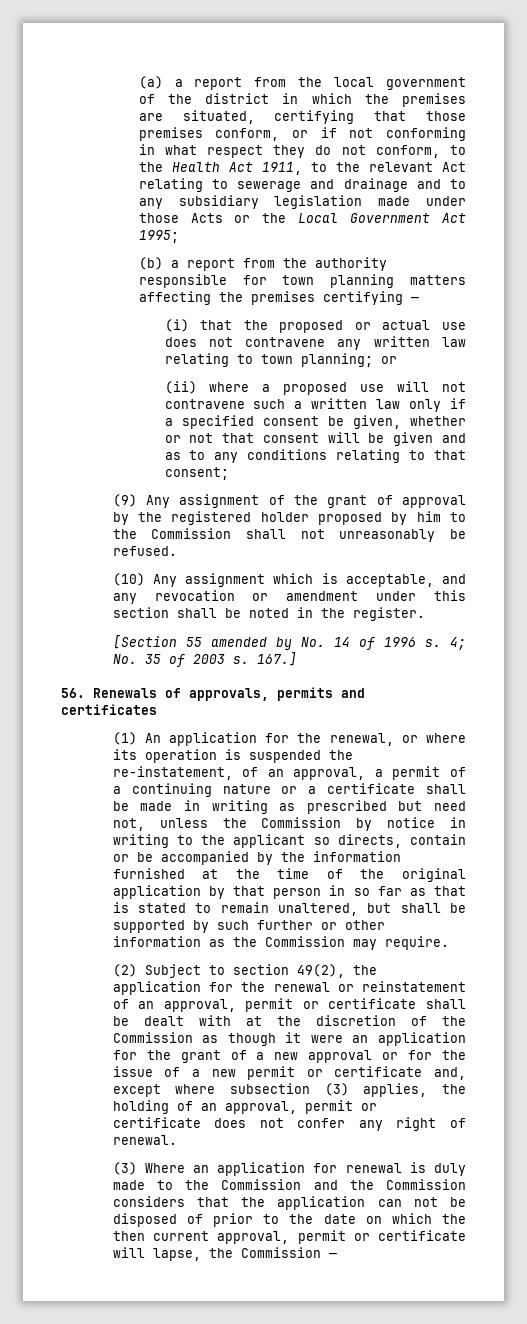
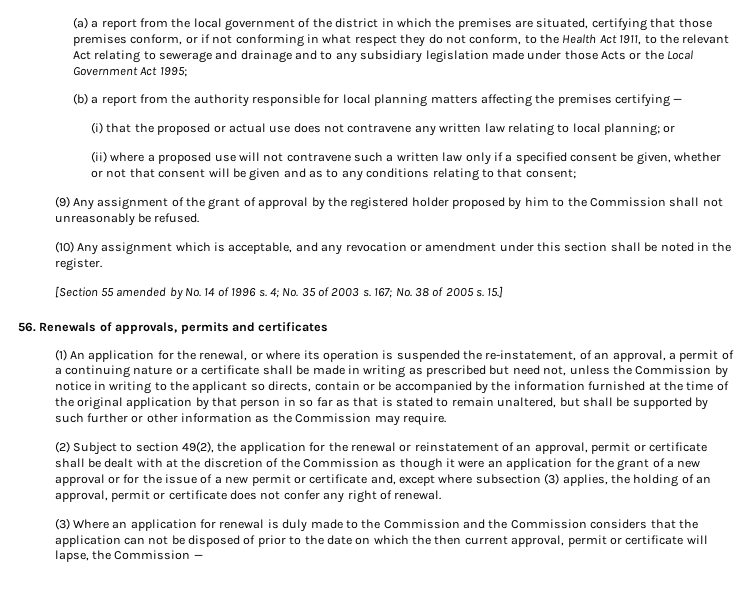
- (b) a report from the authority responsible for town planning matters affecting the premises certifying —
+ (b) a report from the authority responsible for local planning matters affecting the premises certifying —
- (i) that the proposed or actual use does not contravene any written law relating to town planning; or
+ (i) that the proposed or actual use does not contravene any written law relating to local planning; or
- 167.]
+ 167; No. 38 of 2005 s. 15.]

